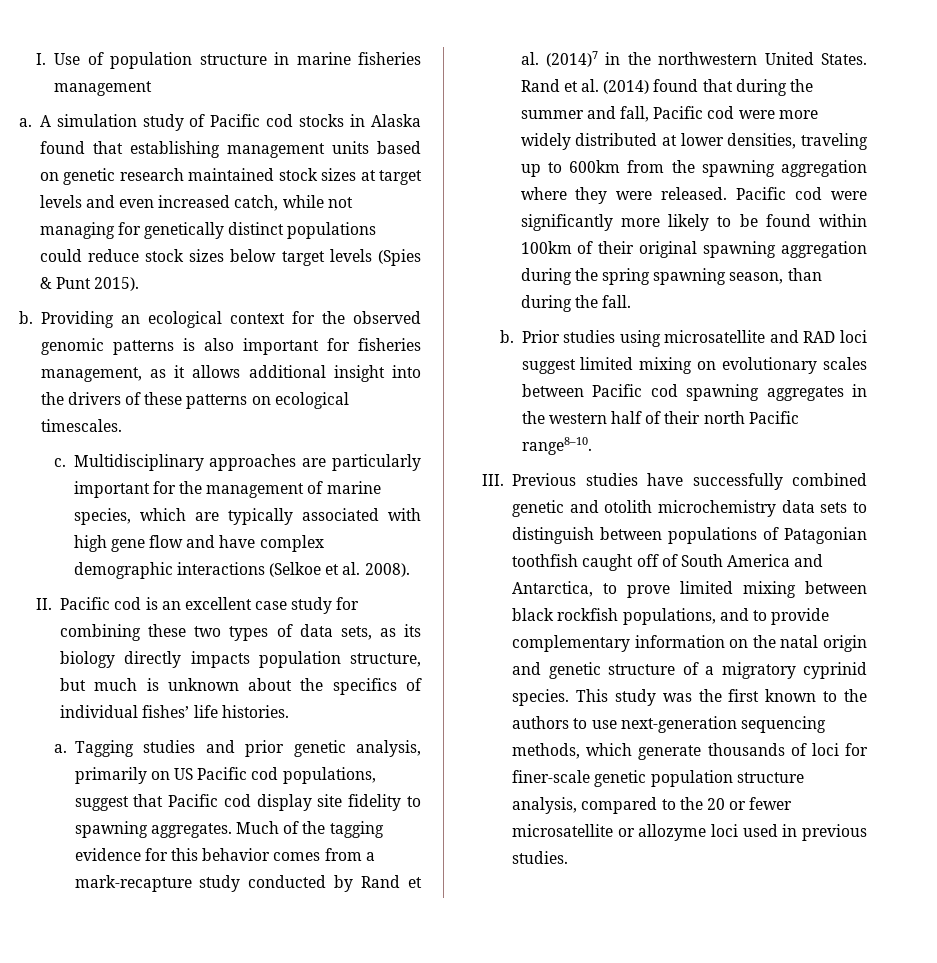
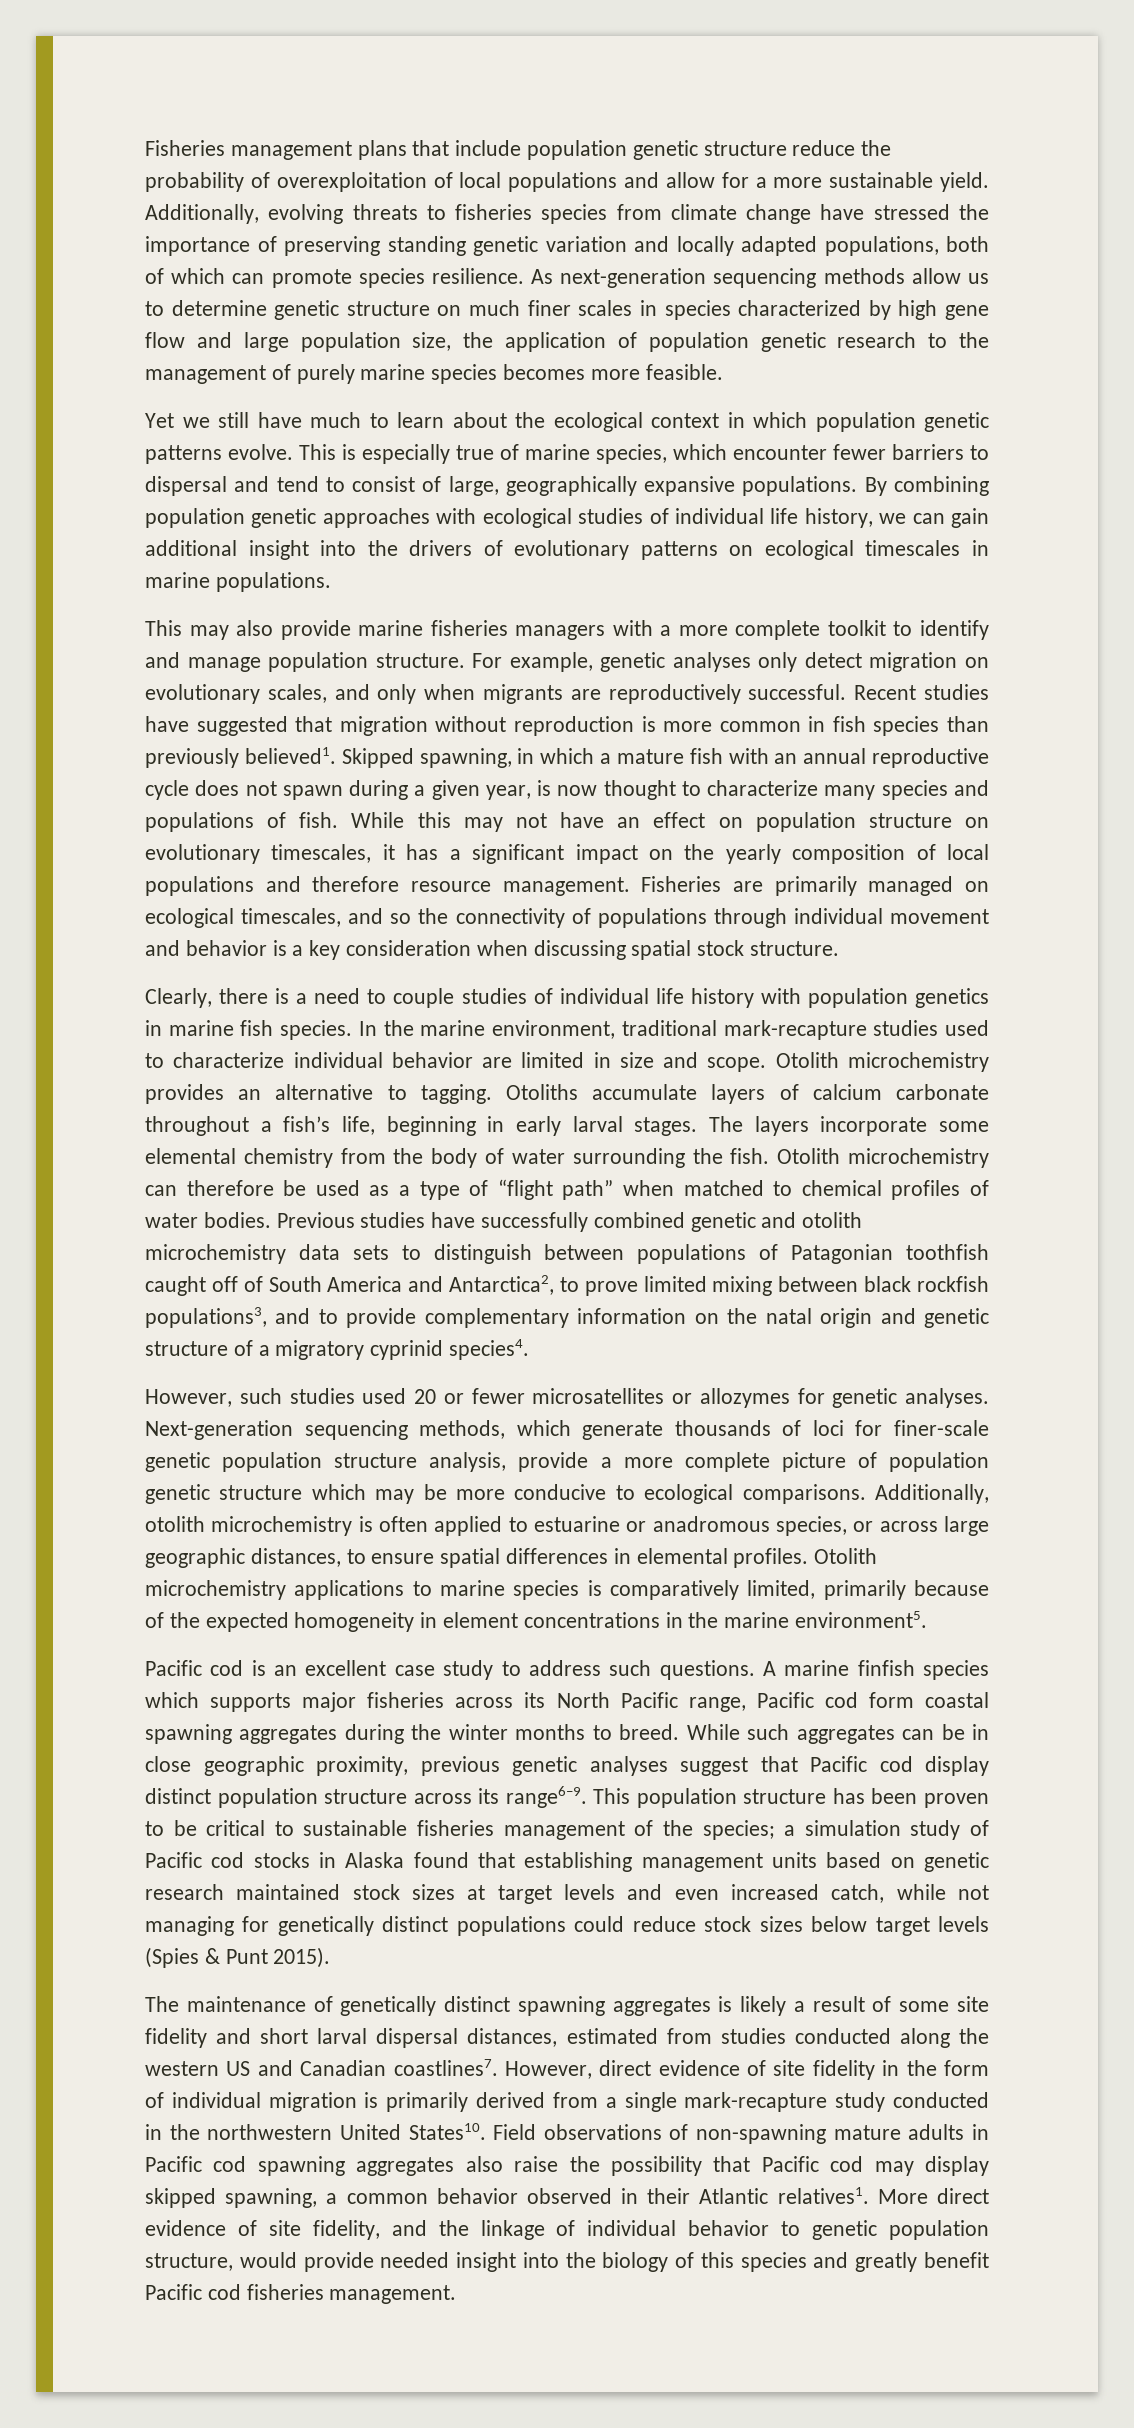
- I. Use of population structure in marine fisheries management
- a. A simulation study of Pacific cod stocks in Alaska found that establishing management units based on genetic research maintained stock sizes at target levels and even increased catch, while not managing for genetically distinct populations could reduce stock sizes below target levels (Spies & Punt 2015).
+ Fisheries management plans that include population genetic structure reduce the probability of overexploitation of local populations and allow for a more sustainable yield. Additionally, evolving threats to fisheries species from climate change have stressed the importance of preserving standing genetic variation and locally adapted populations, both of which can promote species resilience. As next-generation sequencing methods allow us to determine genetic structure on much finer scales in species characterized by high gene flow and large population size, the application of population genetic research to the management of purely marine species becomes more feasible.
+ Yet we still have much to learn about the ecological context in which population genetic patterns evolve. This is especially true of marine species, which encounter fewer barriers to dispersal and tend to consist of large, geographically expansive populations. By combining population genetic approaches with ecological studies of individual life history, we can gain additional insight into the drivers of evolutionary patterns on ecological timescales in marine populations.
+ This may also provide marine fisheries managers with a more complete toolkit to identify and manage population structure. For example, genetic analyses only detect migration on evolutionary scales, and only when migrants are reproductively successful. Recent studies have suggested that migration without reproduction is more common in fish species than previously believed1. Skipped spawning, in which a mature fish with an annual reproductive cycle does not spawn during a given year, is now thought to characterize many species and populations of fish. While this may not have an effect on population structure on evolutionary timescales, it has a significant impact on the yearly composition of local populations and therefore resource management. Fisheries are primarily managed on ecological timescales, and so the connectivity of populations through individual movement and behavior is a key consideration when discussing spatial stock structure.
+ Clearly, there is a need to couple studies of individual life history with population genetics in marine fish species. In the marine environment, traditional mark-recapture studies used to characterize individual behavior are limited in size and scope. Otolith microchemistry provides an alternative to tagging. Otoliths accumulate layers of calcium carbonate throughout a fish’s life, beginning in early larval stages. The layers incorporate some elemental chemistry from the body of water surrounding the fish. Otolith microchemistry can therefore be used as a type of “flight path” when matched to chemical profiles of water bodies. Previous studies have successfully combined genetic and otolith microchemistry data sets to distinguish between populations of Patagonian toothfish caught off of South America and Antarctica2, to prove limited mixing between black rockfish populations3, and to provide complementary information on the natal origin and genetic structure of a migratory cyprinid species4.
+ However, such studies used 20 or fewer microsatellites or allozymes for genetic analyses. Next-generation sequencing methods, which generate thousands of loci for finer-scale genetic population structure analysis, provide a more complete picture of population genetic structure which may be more conducive to ecological comparisons. Additionally, otolith microchemistry is often applied to estuarine or anadromous species, or across large geographic distances, to ensure spatial differences in elemental profiles. Otolith microchemistry applications to marine species is comparatively limited, primarily because of the expected homogeneity in element concentrations in the marine environment5.
+ Pacific cod is an excellent case study to address such questions. A marine finfish species which supports major fisheries across its North Pacific range, Pacific cod form coastal spawning aggregates during the winter months to breed. While such aggregates can be in close geographic proximity, previous genetic analyses suggest that Pacific cod display distinct population structure across its range6–9. This population structure has been proven to be critical to sustainable fisheries management of the species; a simulation study of Pacific cod stocks in Alaska found that establishing management units based on genetic research maintained stock sizes at target levels and even increased catch, while not managing for genetically distinct populations could reduce stock sizes below target levels (Spies & Punt 2015).
- b. Providing an ecological context for the observed genomic patterns is also important for fisheries management, as it allows additional insight into the drivers of these patterns on ecological timescales.
- c. Multidisciplinary approaches are particularly important for the management of marine species, which are typically associated with high gene flow and have complex demographic interactions (Selkoe et al. 2008).
- II. Pacific cod is an excellent case study for combining these two types of data sets, as its biology directly impacts population structure, but much is unknown about the specifics of individual fishes’ life histories.
- a. Tagging studies and prior genetic analysis, primarily on US Pacific cod populations, suggest that Pacific cod display site fidelity to spawning aggregates. Much of the tagging evidence for this behavior comes from a mark-recapture study conducted by Rand et al. (2014)7 in the northwestern United States. Rand et al. (2014) found that during the summer and fall, Pacific cod were more widely distributed at lower densities, traveling up to 600km from the spawning aggregation where they were released. Pacific cod were significantly more likely to be found within 100km of their original spawning aggregation during the spring spawning season, than during the fall.
- b. Prior studies using microsatellite and RAD loci suggest limited mixing on evolutionary scales between Pacific cod spawning aggregates in the western half of their north Pacific range8–10.
- III. Previous studies have successfully combined genetic and otolith microchemistry data sets to distinguish between populations of Patagonian toothfish caught off of South America and Antarctica, to prove limited mixing between black rockfish populations, and to provide complementary information on the natal origin and genetic structure of a migratory cyprinid species. This study was the first known to the authors to use next-generation sequencing methods, which generate thousands of loci for finer-scale genetic population structure analysis, compared to the 20 or fewer microsatellite or allozyme loci used in previous studies.
+ The maintenance of genetically distinct spawning aggregates is likely a result of some site fidelity and short larval dispersal distances, estimated from studies conducted along the western US and Canadian coastlines7. However, direct evidence of site fidelity in the form of individual migration is primarily derived from a single mark-recapture study conducted in the northwestern United States10. Field observations of non-spawning mature adults in Pacific cod spawning aggregates also raise the possibility that Pacific cod may display skipped spawning, a common behavior observed in their Atlantic relatives1. More direct evidence of site fidelity, and the linkage of individual behavior to genetic population structure, would provide needed insight into the biology of this species and greatly benefit Pacific cod fisheries management.

